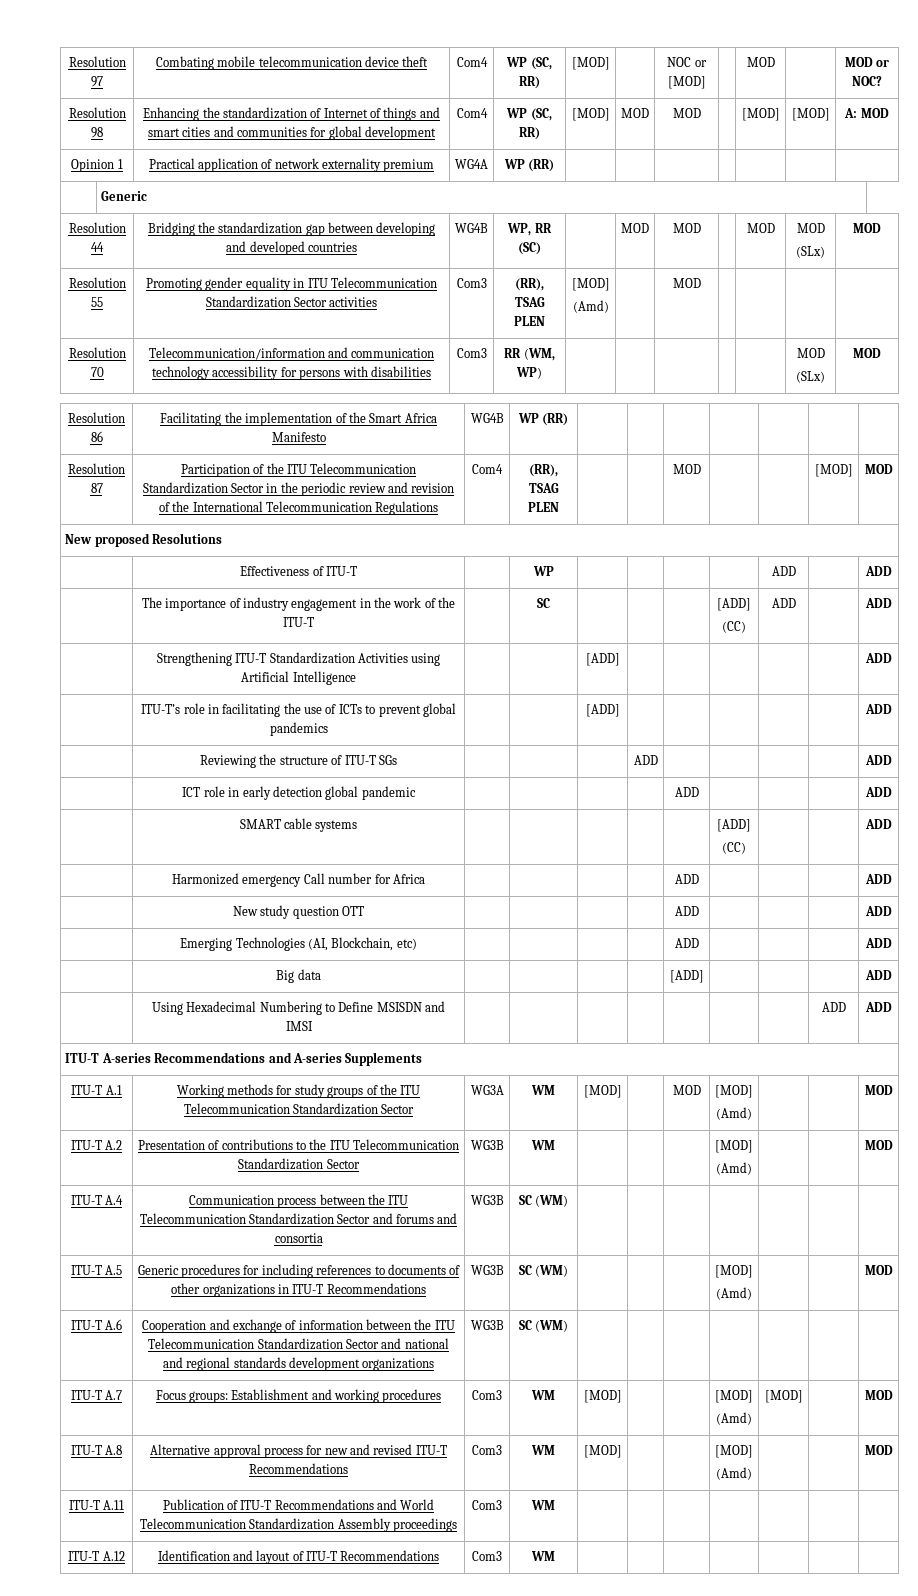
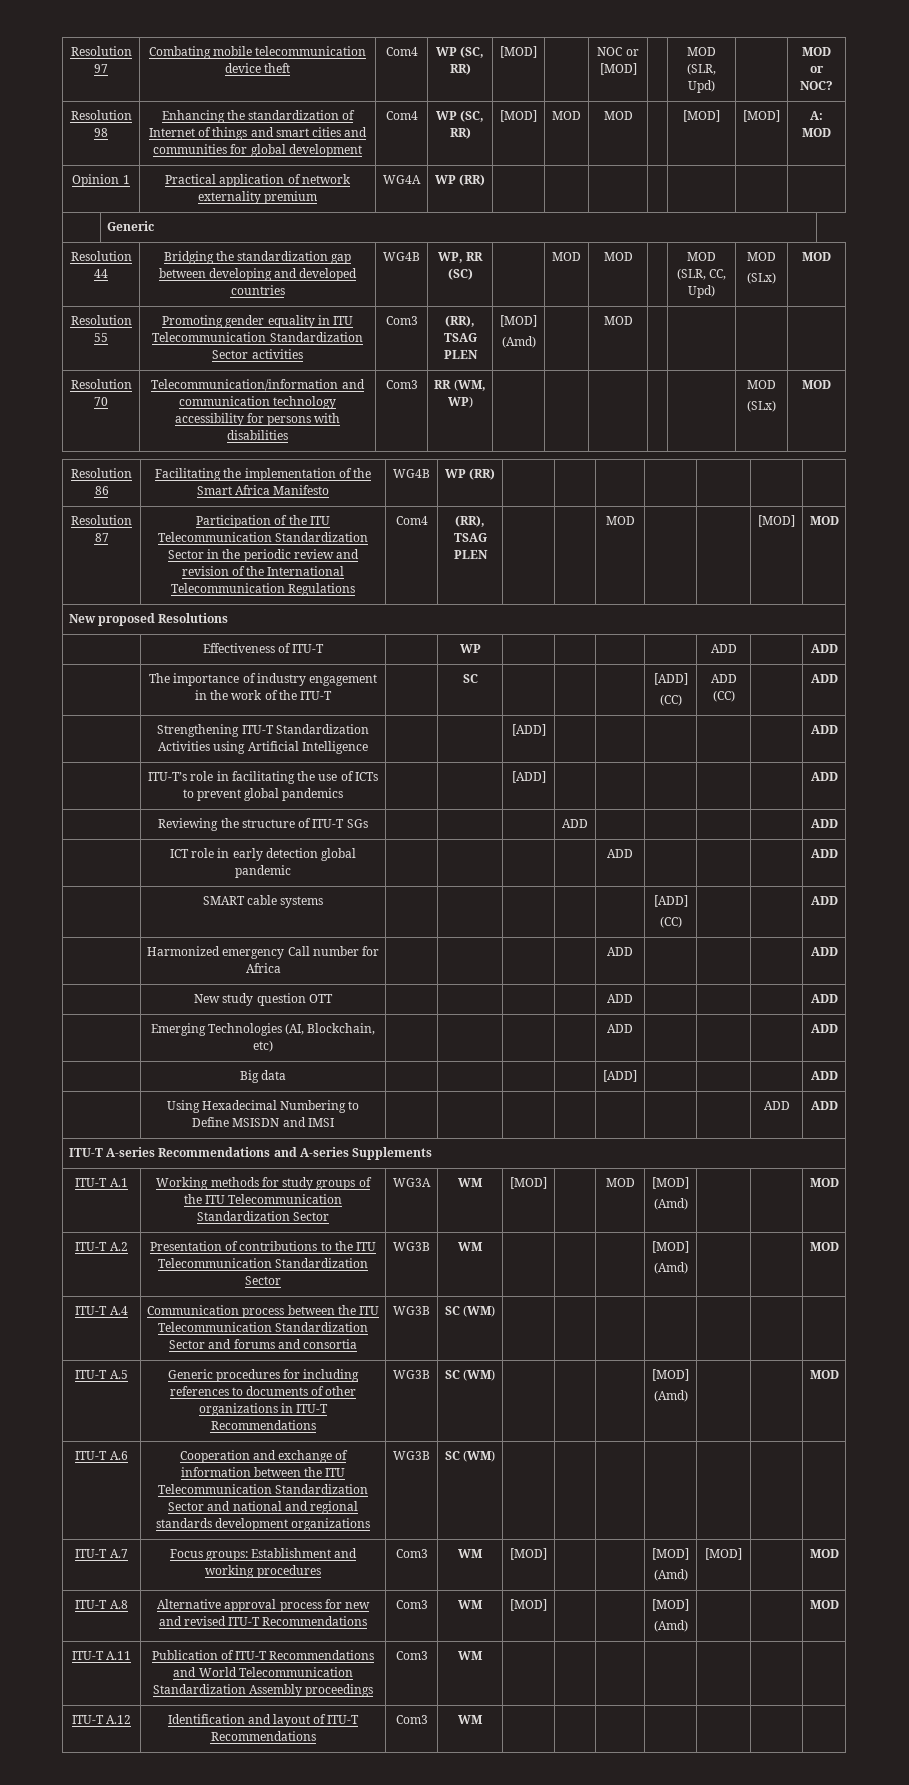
- Resolution 97 | Combating mobile telecommunication device theft | Com4 | WP (SC, RR) | [MOD] | | NOC or [MOD] | | MOD | | MOD or NOC?
+ Resolution 97 | Combating mobile telecommunication device theft | Com4 | WP (SC, RR) | [MOD] | | NOC or [MOD] | | MOD (SLR, Upd) | | MOD or NOC?
- Resolution 44 | Bridging the standardization gap between developing and developed countries | WG4B | WP, RR (SC) | | MOD | MOD | | MOD | MOD
+ Resolution 44 | Bridging the standardization gap between developing and developed countries | WG4B | WP, RR (SC) | | MOD | MOD | | MOD (SLR, CC, Upd) | MOD
  | The importance of industry engagement in the work of the ITU-T | | SC | | | | [ADD]
- (CC) | ADD | | ADD
+ (CC) | ADD (CC) | | ADD

